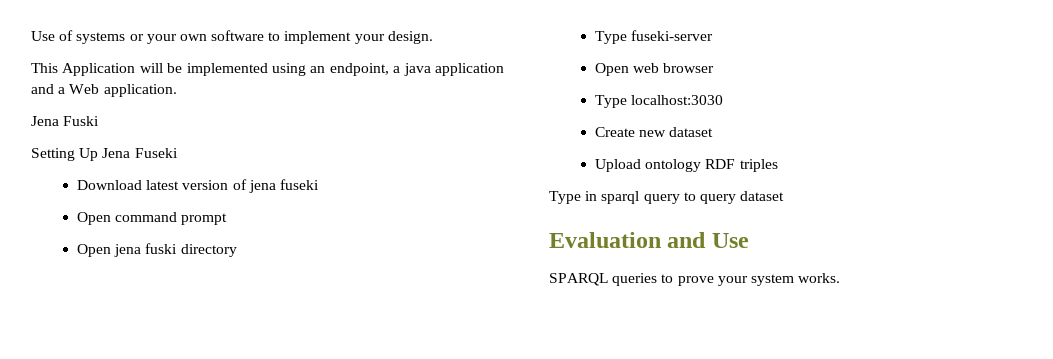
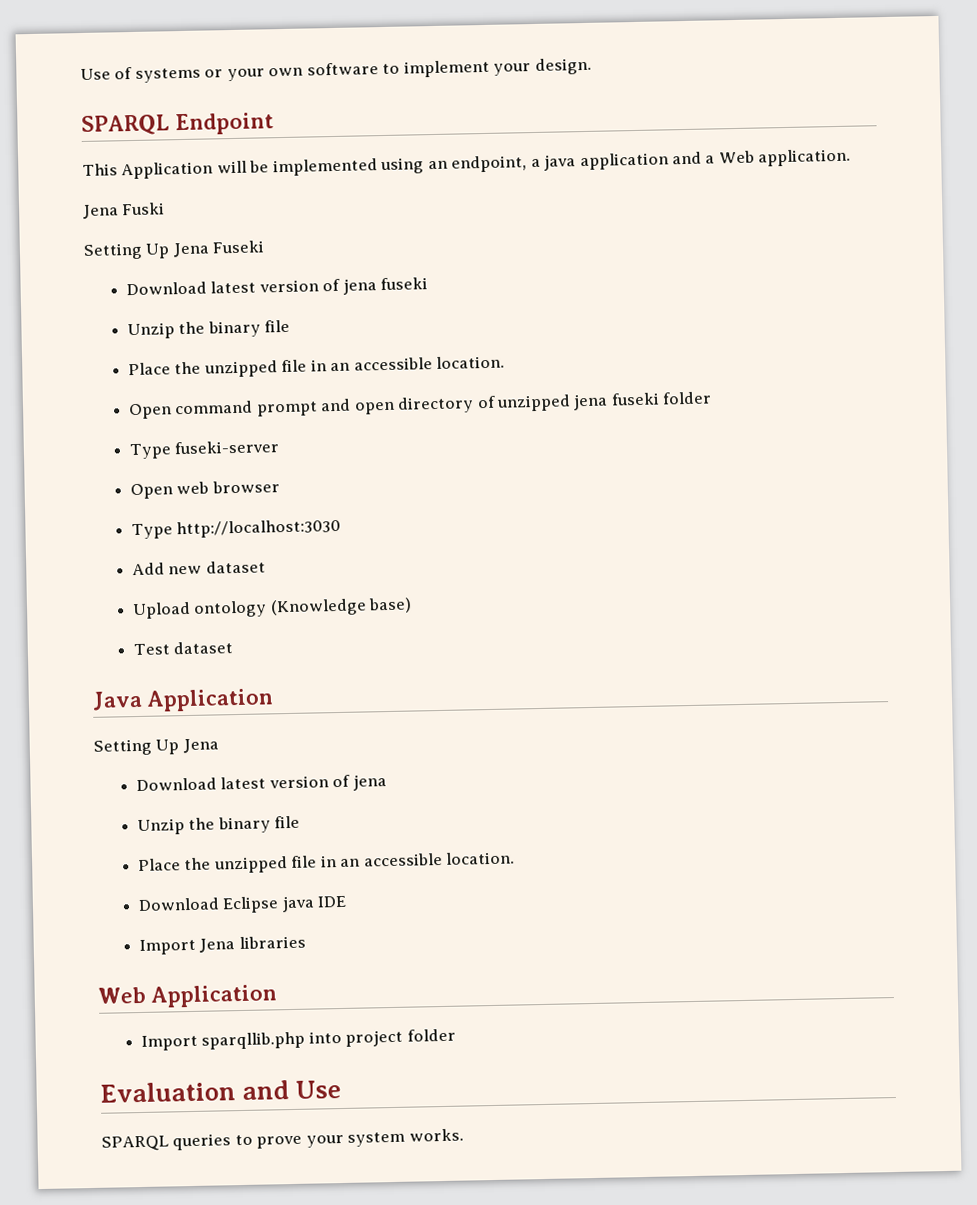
+ SPARQL Endpoint
  Download latest version of jena fuseki
- Open command prompt
- Open jena fuski directory
+ Unzip the binary file
+ Place the unzipped file in an accessible location.
+ Open command prompt and open directory of unzipped jena fuseki folder
- Type localhost:3030
- Create new dataset
+ Type http://localhost:3030
+ Add new dataset
- Upload ontology RDF triples
- Type in sparql query to query dataset
+ Upload ontology (Knowledge base)
+ Test dataset
+ Java Application
+ Setting Up Jena
+ Download latest version of jena
+ Unzip the binary file
+ Place the unzipped file in an accessible location.
+ Download Eclipse java IDE
+ Import Jena libraries
+ Web Application
+ Import sparqllib.php into project folder

